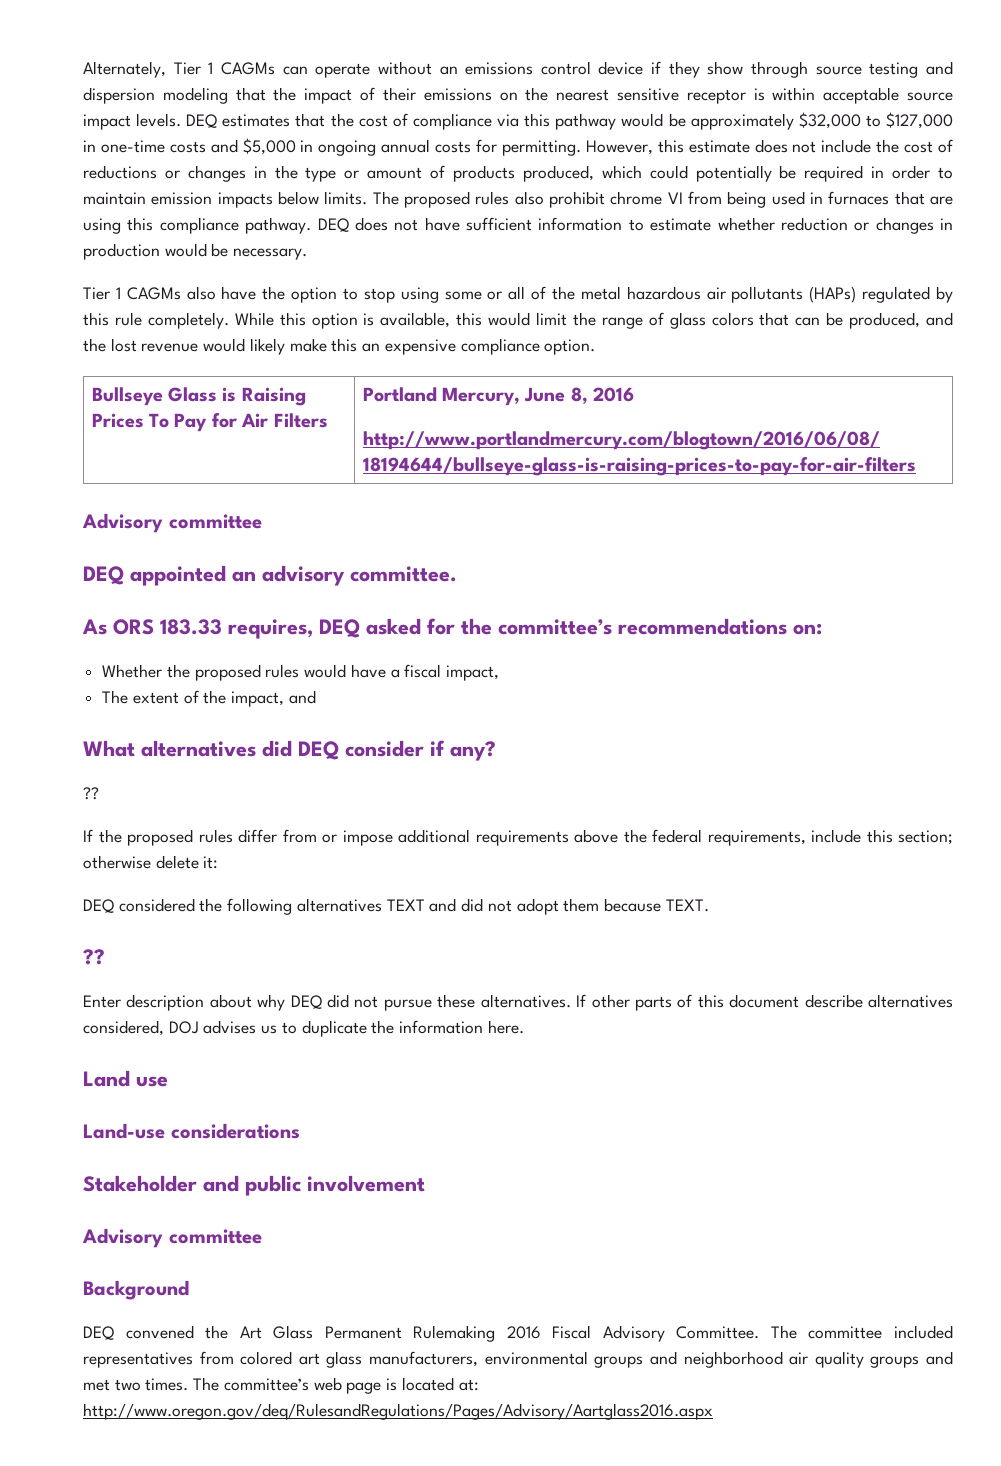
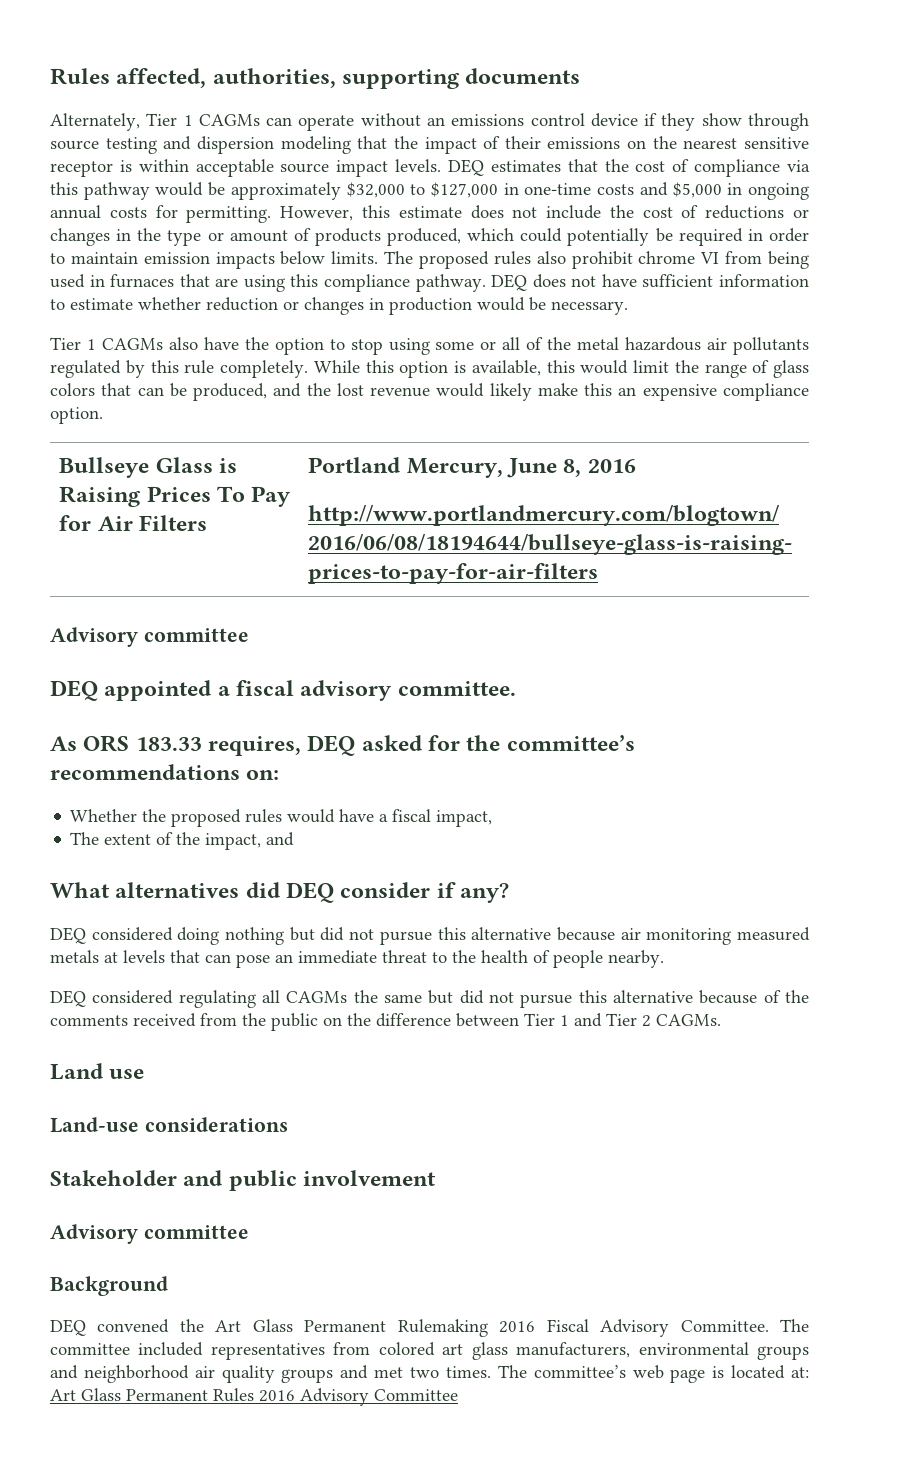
+ Rules affected, authorities, supporting documents
- Tier 1 CAGMs also have the option to stop using some or all of the metal hazardous air pollutants (HAPs) regulated by this rule completely.
+ Tier 1 CAGMs also have the option to stop using some or all of the metal hazardous air pollutants regulated by this rule completely.
- DEQ appointed an advisory committee.
+ DEQ appointed a fiscal advisory committee.
  What alternatives did DEQ consider if any?
- ??
- If the proposed rules differ from or impose additional requirements above the federal requirements, include this section; otherwise delete it:
- DEQ considered the following alternatives TEXT and did not adopt them because TEXT.
- ??
- Enter description about why DEQ did not pursue these alternatives. If other parts of this document describe alternatives considered, DOJ advises us to duplicate the information here.
+ DEQ considered doing nothing but did not pursue this alternative because air monitoring measured metals at levels that can pose an immediate threat to the health of people nearby.
+ DEQ considered regulating all CAGMs the same but did not pursue this alternative because of the comments received from the public on the difference between Tier 1 and Tier 2 CAGMs.
- The committee’s web page is located at: http://www.oregon.gov/deq/RulesandRegulations/Pages/Advisory/Aartglass2016.aspx
+ The committee’s web page is located at: Art Glass Permanent Rules 2016 Advisory Committee

